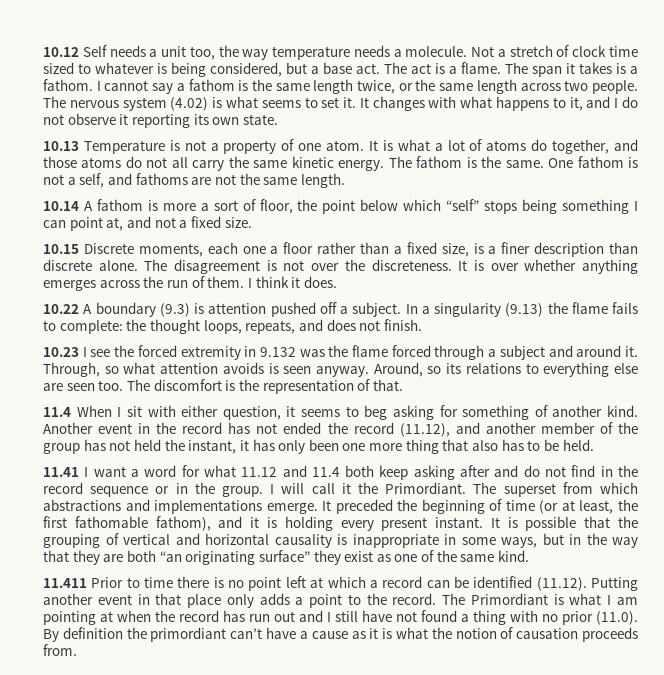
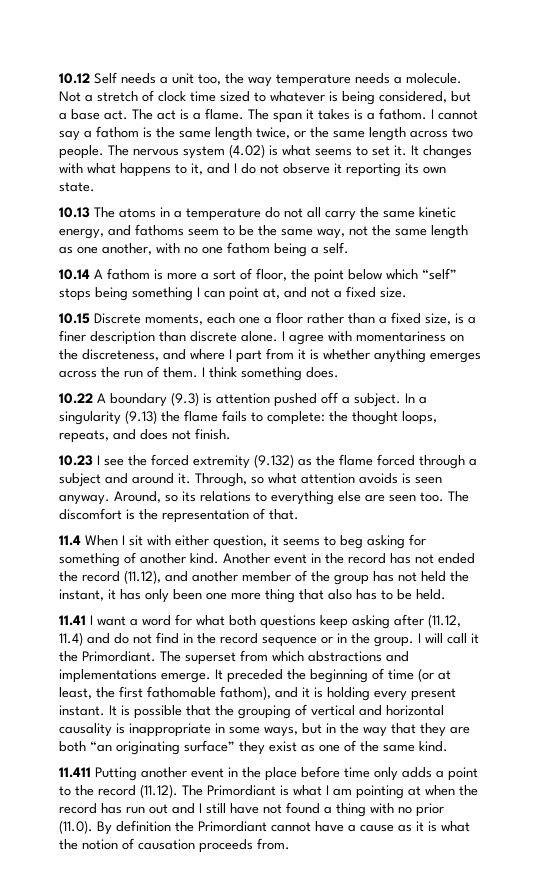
- 10.13 Temperature is not a property of one atom. It is what a lot of atoms do together, and those atoms do not all carry the same kinetic energy. The fathom is the same. One fathom is not a self, and fathoms are not the same length.
+ 10.13 The atoms in a temperature do not all carry the same kinetic energy, and fathoms seem to be the same way, not the same length as one another, with no one fathom being a self.
- The disagreement is not over the discreteness. It is over whether anything emerges across the run of them.
+ I agree with momentariness on the discreteness, and where I part from it is whether anything emerges across the run of them.
- I think it does.
+ I think something does.
- 10.23 I see the forced extremity in 9.132 was the flame forced through a subject and around it.
+ 10.23 I see the forced extremity (9.132) as the flame forced through a subject and around it.
- 11.41 I want a word for what 11.12 and 11.4 both keep asking after and do not find in the record sequence or in the group.
+ 11.41 I want a word for what both questions keep asking after (11.12, 11.4) and do not find in the record sequence or in the group.
- 11.411 Prior to time there is no point left at which a record can be identified (11.12). Putting another event in that place only adds a point to the record. The Primordiant is what I am pointing at when the record has run out and I still have not found a thing with no prior (11.0). By definition the primordiant can’t have a cause as it is what the notion of causation proceeds from.
+ 11.411 Putting another event in the place before time only adds a point to the record (11.12). The Primordiant is what I am pointing at when the record has run out and I still have not found a thing with no prior (11.0). By definition the Primordiant cannot have a cause as it is what the notion of causation proceeds from.

